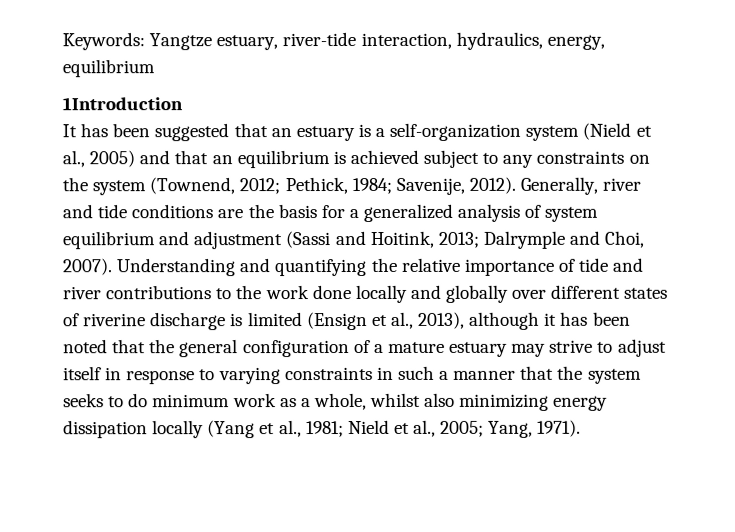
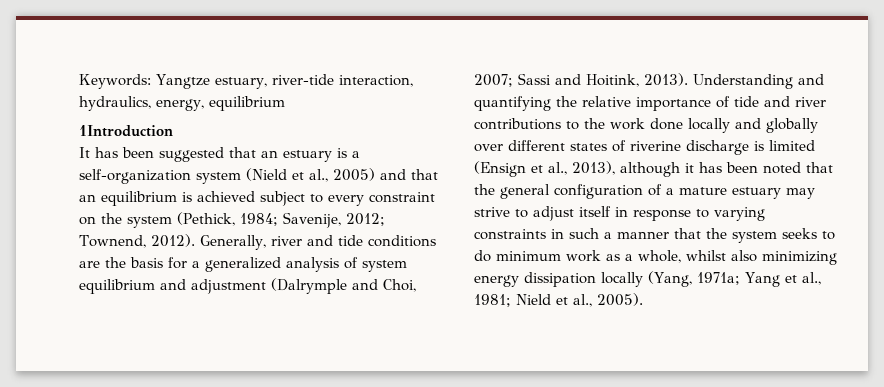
- It has been suggested that an estuary is a self-organization system (Nield et al., 2005) and that an equilibrium is achieved subject to any constraints on the system (Townend, 2012; Pethick, 1984; Savenije, 2012).
+ It has been suggested that an estuary is a self-organization system (Nield et al., 2005) and that an equilibrium is achieved subject to every constraint on the system (Pethick, 1984; Savenije, 2012; Townend, 2012).
- Generally, river and tide conditions are the basis for a generalized analysis of system equilibrium and adjustment (Sassi and Hoitink, 2013; Dalrymple and Choi, 2007).
+ Generally, river and tide conditions are the basis for a generalized analysis of system equilibrium and adjustment (Dalrymple and Choi, 2007; Sassi and Hoitink, 2013).
- Understanding and quantifying the relative importance of tide and river contributions to the work done locally and globally over different states of riverine discharge is limited (Ensign et al., 2013), although it has been noted that the general configuration of a mature estuary may strive to adjust itself in response to varying constraints in such a manner that the system seeks to do minimum work as a whole, whilst also minimizing energy dissipation locally (Yang et al., 1981;
+ Understanding and quantifying the relative importance of tide and river contributions to the work done locally and globally over different states of riverine discharge is limited (Ensign et al., 2013), although it has been noted that the general configuration of a mature estuary may strive to adjust itself in response to varying constraints in such a manner that the system seeks to do minimum work as a whole, whilst also minimizing energy dissipation locally (Yang, 1971a; Yang et al., 1981;
- Nield et al., 2005; Yang, 1971).
+ Nield et al., 2005).

